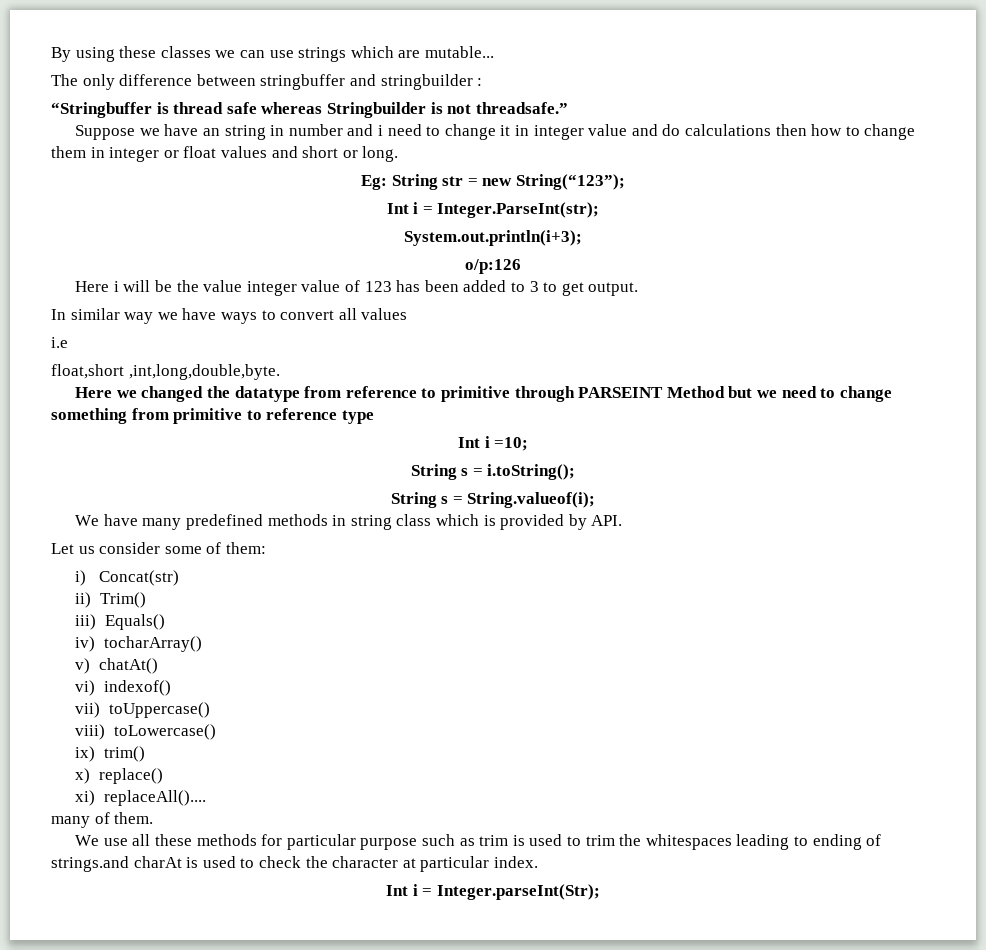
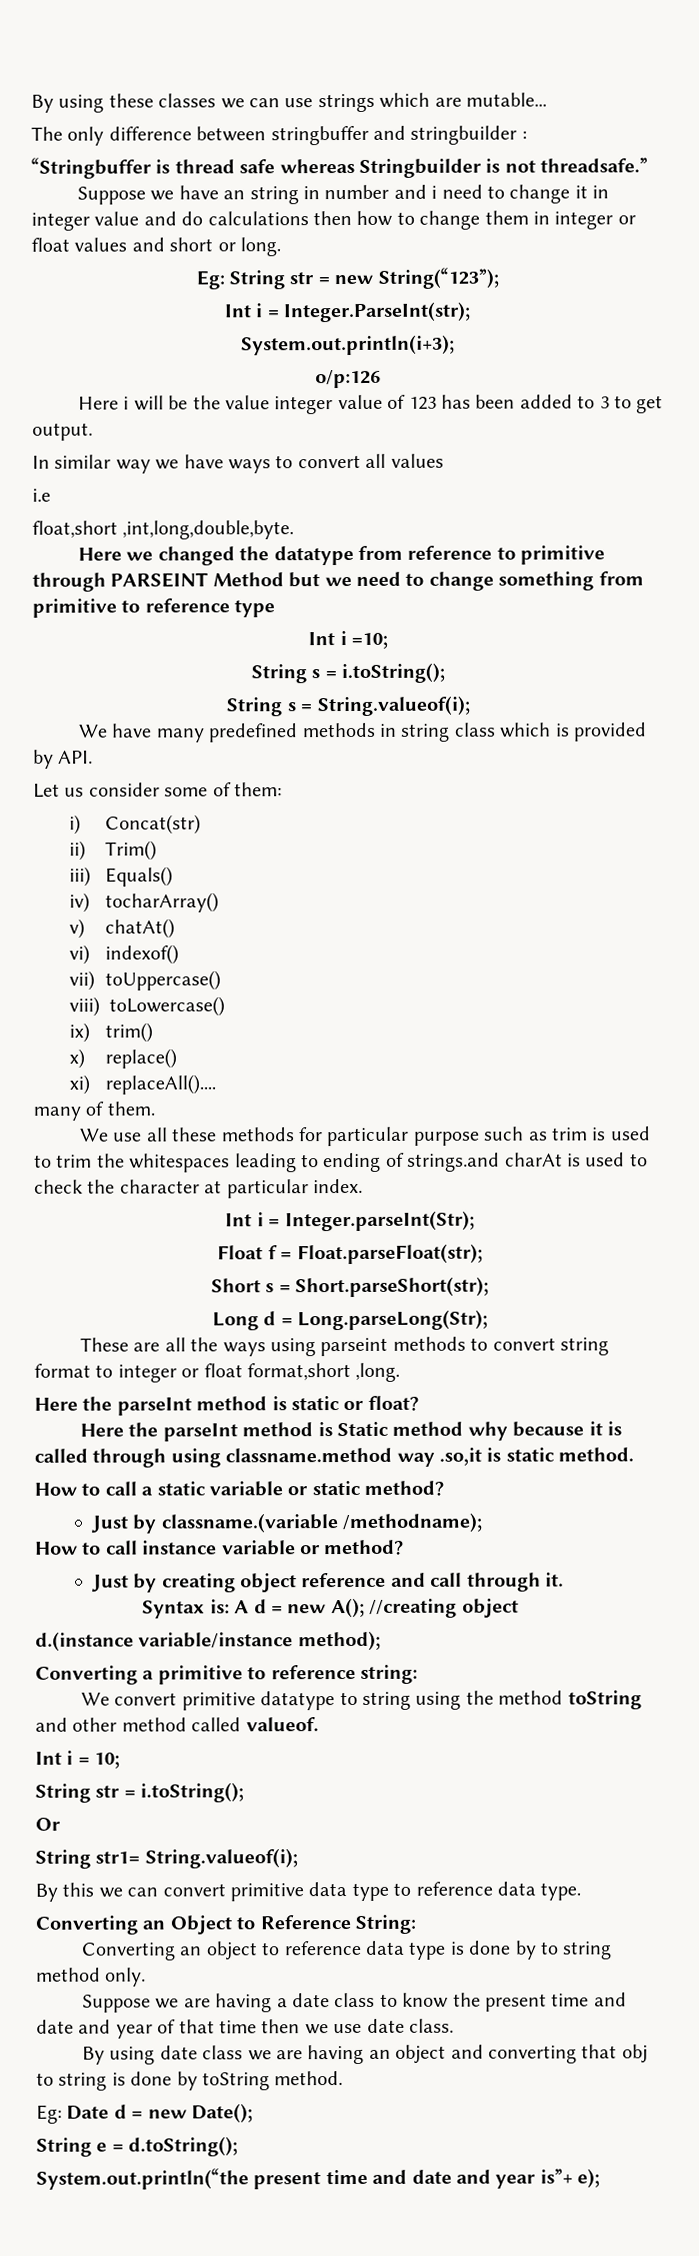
+ Float f = Float.parseFloat(str);
+ Short s = Short.parseShort(str);
+ Long d = Long.parseLong(Str);
+ These are all the ways using parseint methods to convert string format to integer or float format,short ,long.
+ Here the parseInt method is static or float?
+ Here the parseInt method is Static method why because it is called through using classname.method way .so,it is static method.
+ How to call a static variable or static method?
+ Just by classname.(variable /methodname);
+ How to call instance variable or method?
+ Just by creating object reference and call through it.
+ Syntax is: A d = new A(); //creating object
+ d.(instance variable/instance method);
+ Converting a primitive to reference string:
+ We convert primitive datatype to string using the method toString and other method called valueof.
+ Int i = 10;
+ String str = i.toString();
+ Or
+ String str1= String.valueof(i);
+ By this we can convert primitive data type to reference data type.
+ Converting an Object to Reference String:
+ Converting an object to reference data type is done by to string method only.
+ Suppose we are having a date class to know the present time and date and year of that time then we use date class.
+ By using date class we are having an object and converting that obj to string is done by toString method.
+ Eg: Date d = new Date();
+ String e = d.toString();
+ System.out.println(“the present time and date and year is”+ e);

